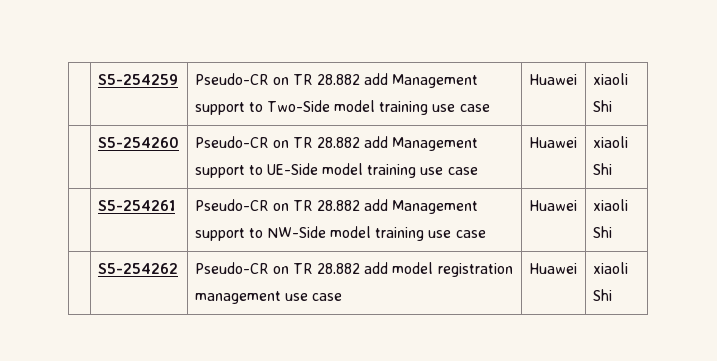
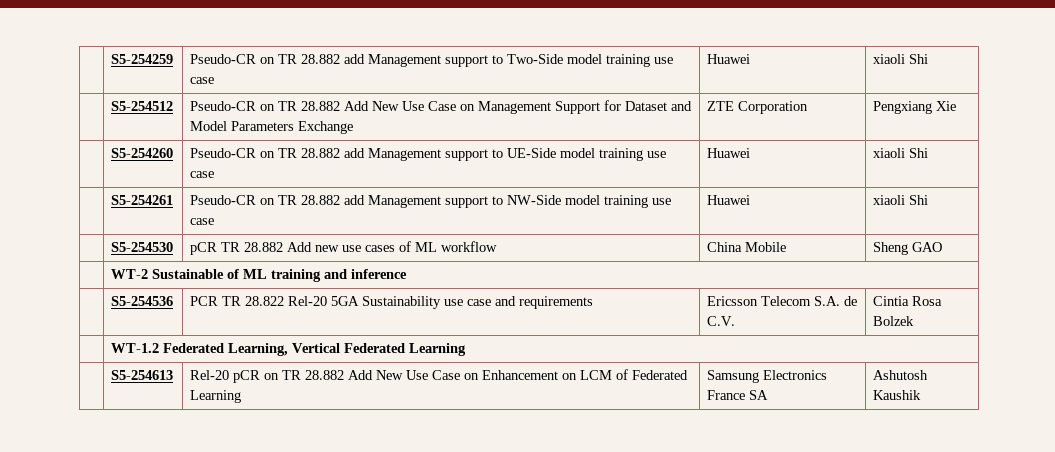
+ | S5-254512 | Pseudo-CR on TR 28.882 Add New Use Case on Management Support for Dataset and Model Parameters Exchange | ZTE Corporation | Pengxiang Xie
- | S5-254262 | Pseudo-CR on TR 28.882 add model registration management use case | Huawei | xiaoli Shi
+ | S5-254530 | pCR TR 28.882 Add new use cases of ML workflow | China Mobile | Sheng GAO
+ | WT-2 Sustainable of ML training and inference
+ | S5-254536 | PCR TR 28.822 Rel-20 5GA Sustainability use case and requirements | Ericsson Telecom S.A. de C.V. | Cintia Rosa Bolzek
+ | WT-1.2 Federated Learning, Vertical Federated Learning
+ | S5-254613 | Rel-20 pCR on TR 28.882 Add New Use Case on Enhancement on LCM of Federated Learning | Samsung Electronics France SA | Ashutosh Kaushik

